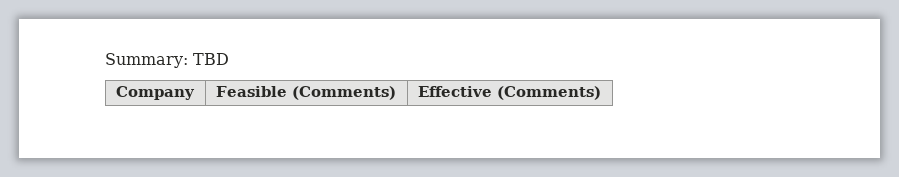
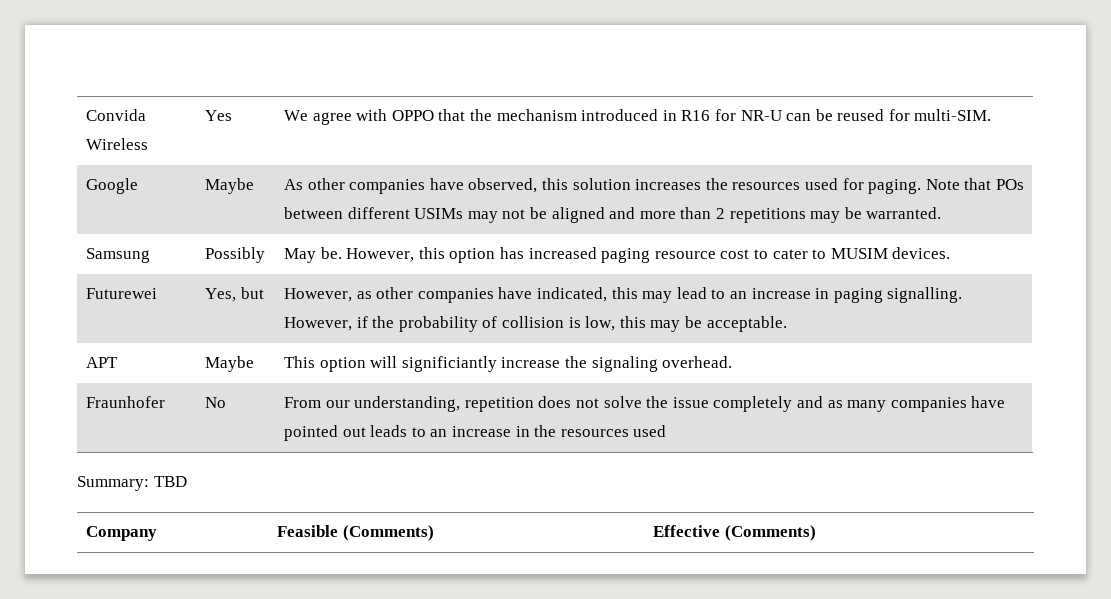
+ Convida Wireless | Yes | We agree with OPPO that the mechanism introduced in R16 for NR-U can be reused for multi-SIM.
+ Google | Maybe | As other companies have observed, this solution increases the resources used for paging. Note that POs between different USIMs may not be aligned and more than 2 repetitions may be warranted.
+ Samsung | Possibly | May be. However, this option has increased paging resource cost to cater to MUSIM devices.
+ Futurewei | Yes, but | However, as other companies have indicated, this may lead to an increase in paging signalling. However, if the probability of collision is low, this may be acceptable.
+ APT | Maybe | This option will significiantly increase the signaling overhead.
+ Fraunhofer | No | From our understanding, repetition does not solve the issue completely and as many companies have pointed out leads to an increase in the resources used

